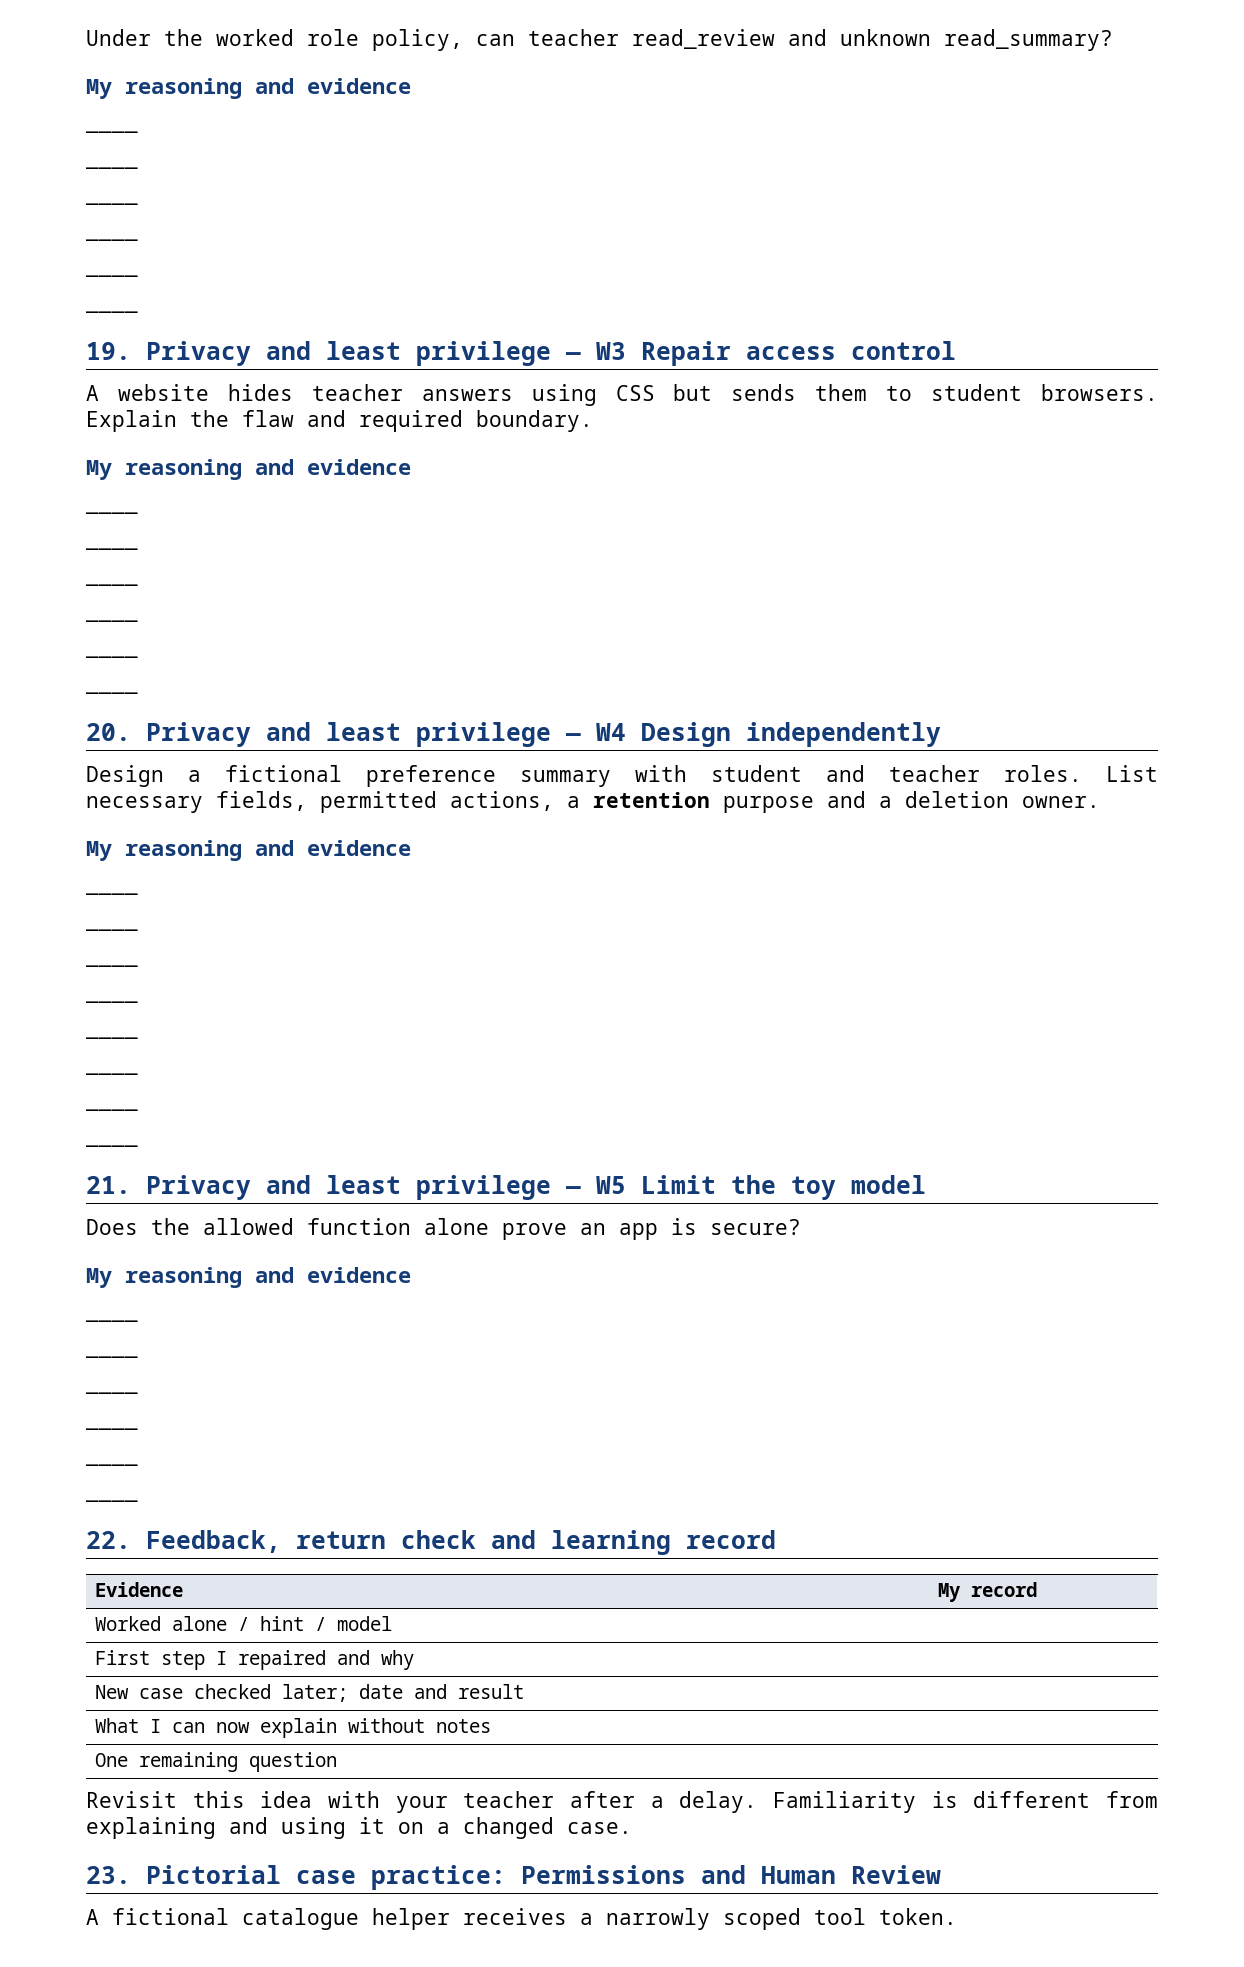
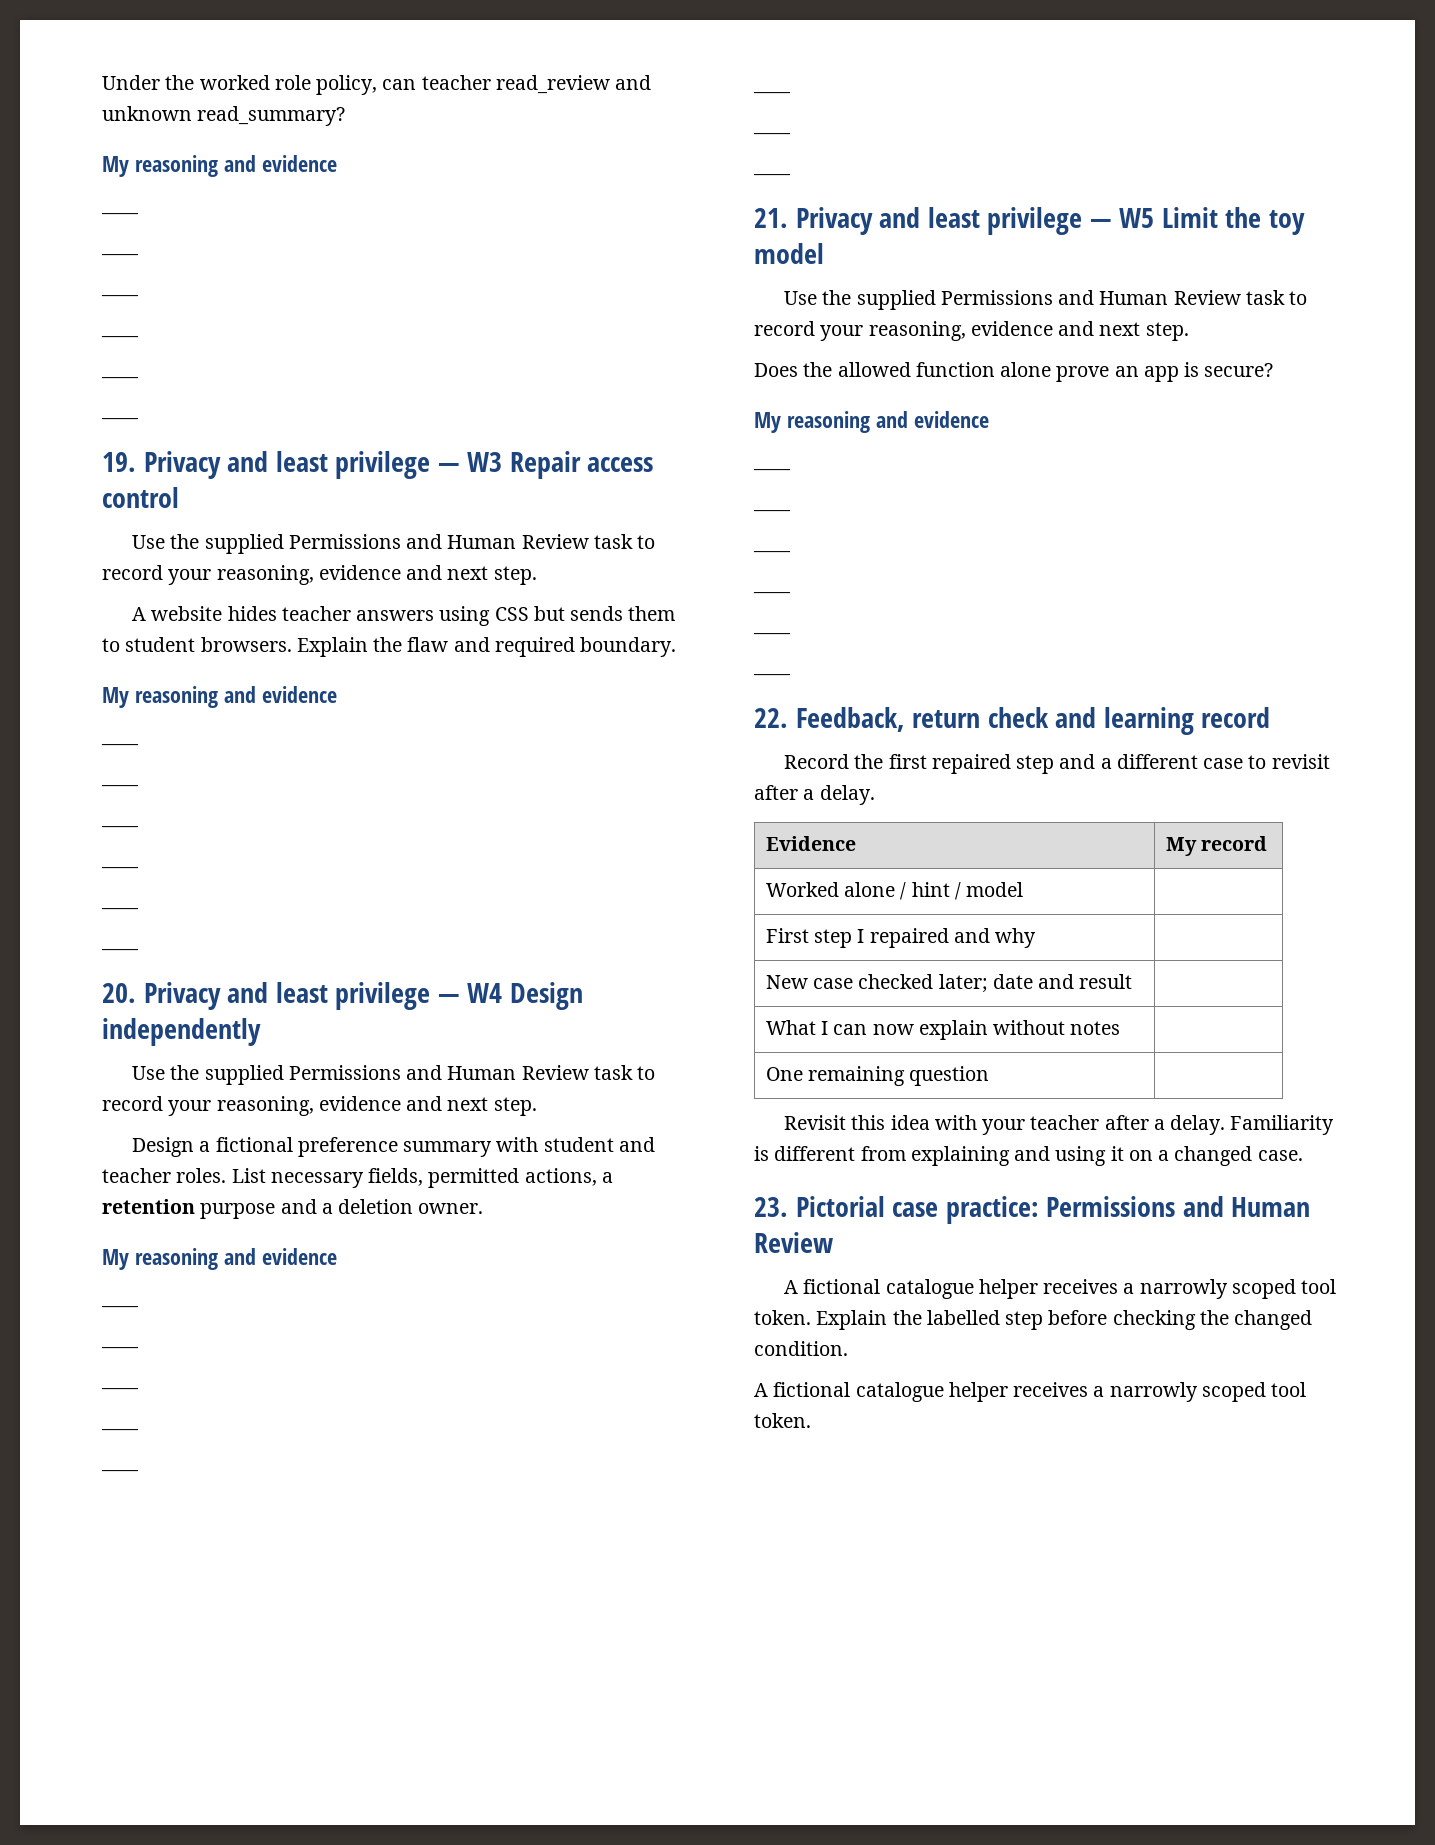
  19. Privacy and least privilege — W3 Repair access control
+ Use the supplied Permissions and Human Review task to record your reasoning, evidence and next step.
  20. Privacy and least privilege — W4 Design independently
+ Use the supplied Permissions and Human Review task to record your reasoning, evidence and next step.
  21. Privacy and least privilege — W5 Limit the toy model
+ Use the supplied Permissions and Human Review task to record your reasoning, evidence and next step.
+ Record the first repaired step and a different case to revisit after a delay.
+ A fictional catalogue helper receives a narrowly scoped tool token. Explain the labelled step before checking the changed condition.

